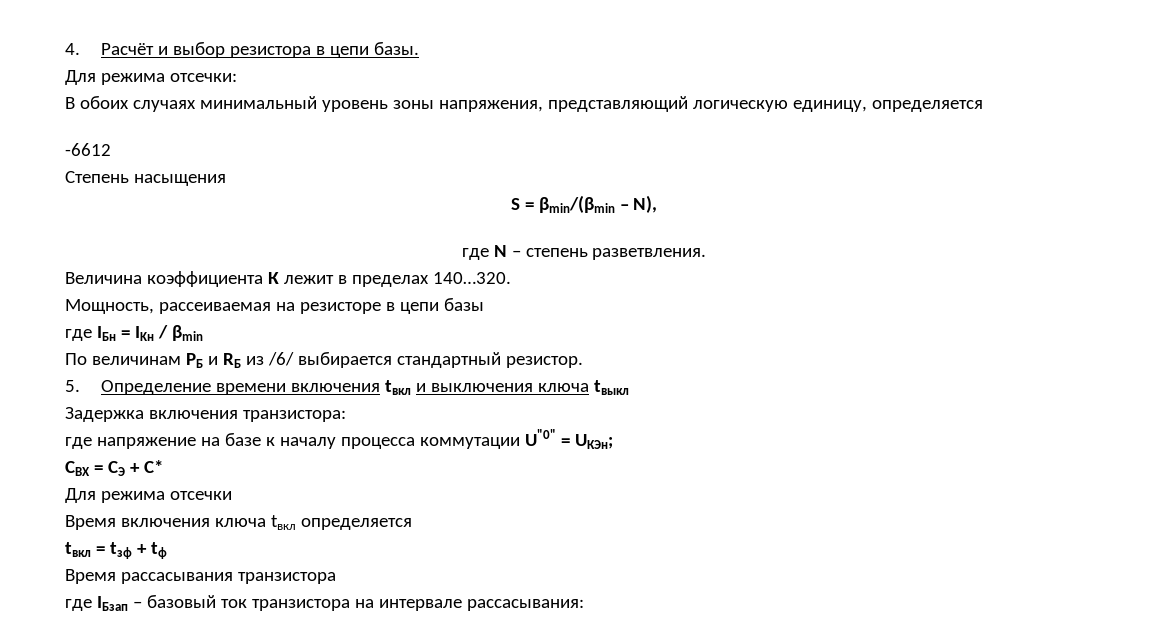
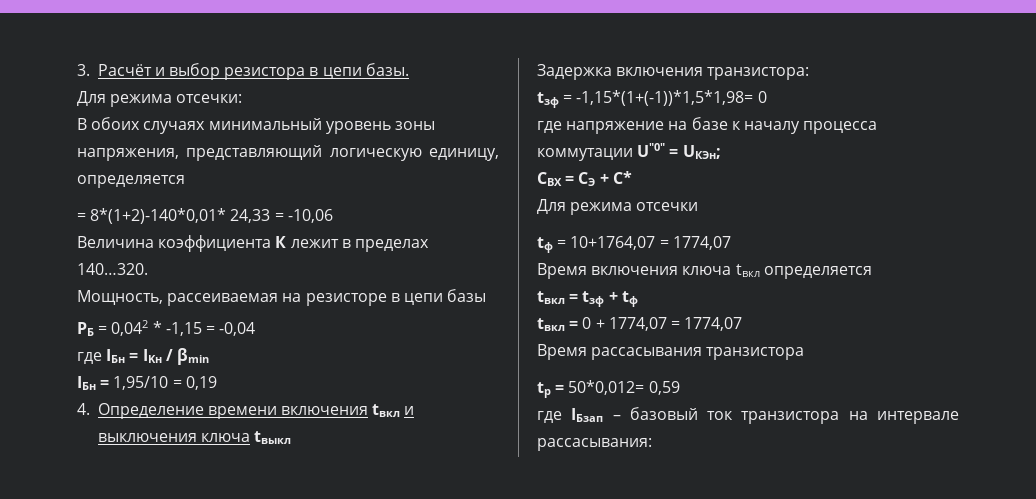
- 4. Расчёт и выбор резистора в цепи базы.
+ 3. Расчёт и выбор резистора в цепи базы.
- -6612
- Степень насыщения
- S = βmin/(βmin – N),
- где N – степень разветвления.
+ = 8*(1+2)-140*0,01* 24,33 = -10,06
+ РБ = 0,042 * -1,15 = -0,04
- По величинам РБ и RБ из /6/ выбирается стандартный резистор.
- 5. Определение времени включения tвкл и выключения ключа tвыкл
+ IБн = 1,95/10 = 0,19
+ 4. Определение времени включения tвкл и выключения ключа tвыкл
+ tзф = -1,15*(1+(-1))*1,5*1,98= 0
+ tф = 10+1764,07 = 1774,07
+ tвкл = 0 + 1774,07 = 1774,07
+ tp = 50*0,012= 0,59

